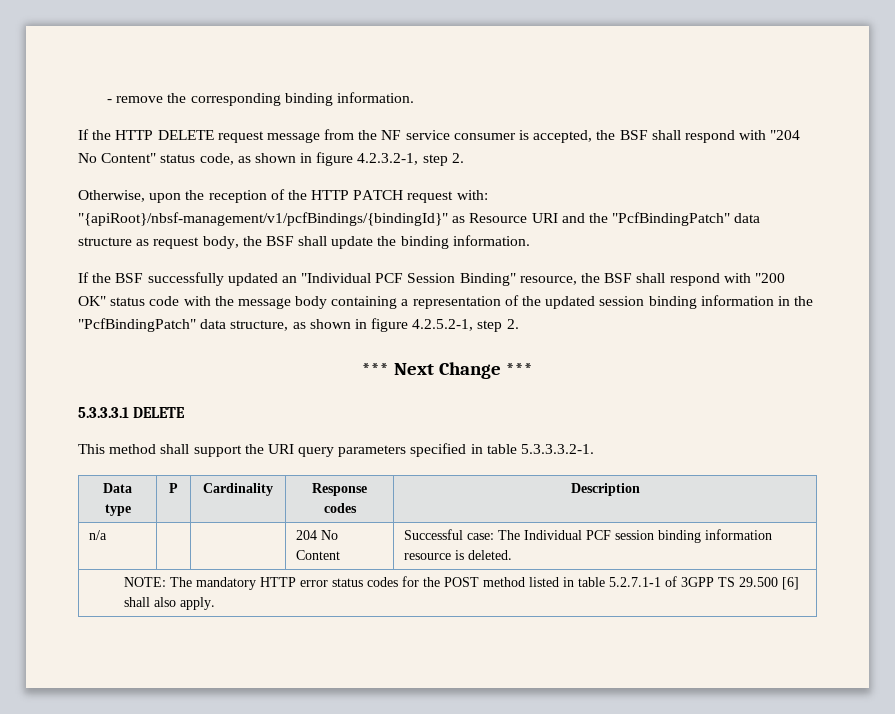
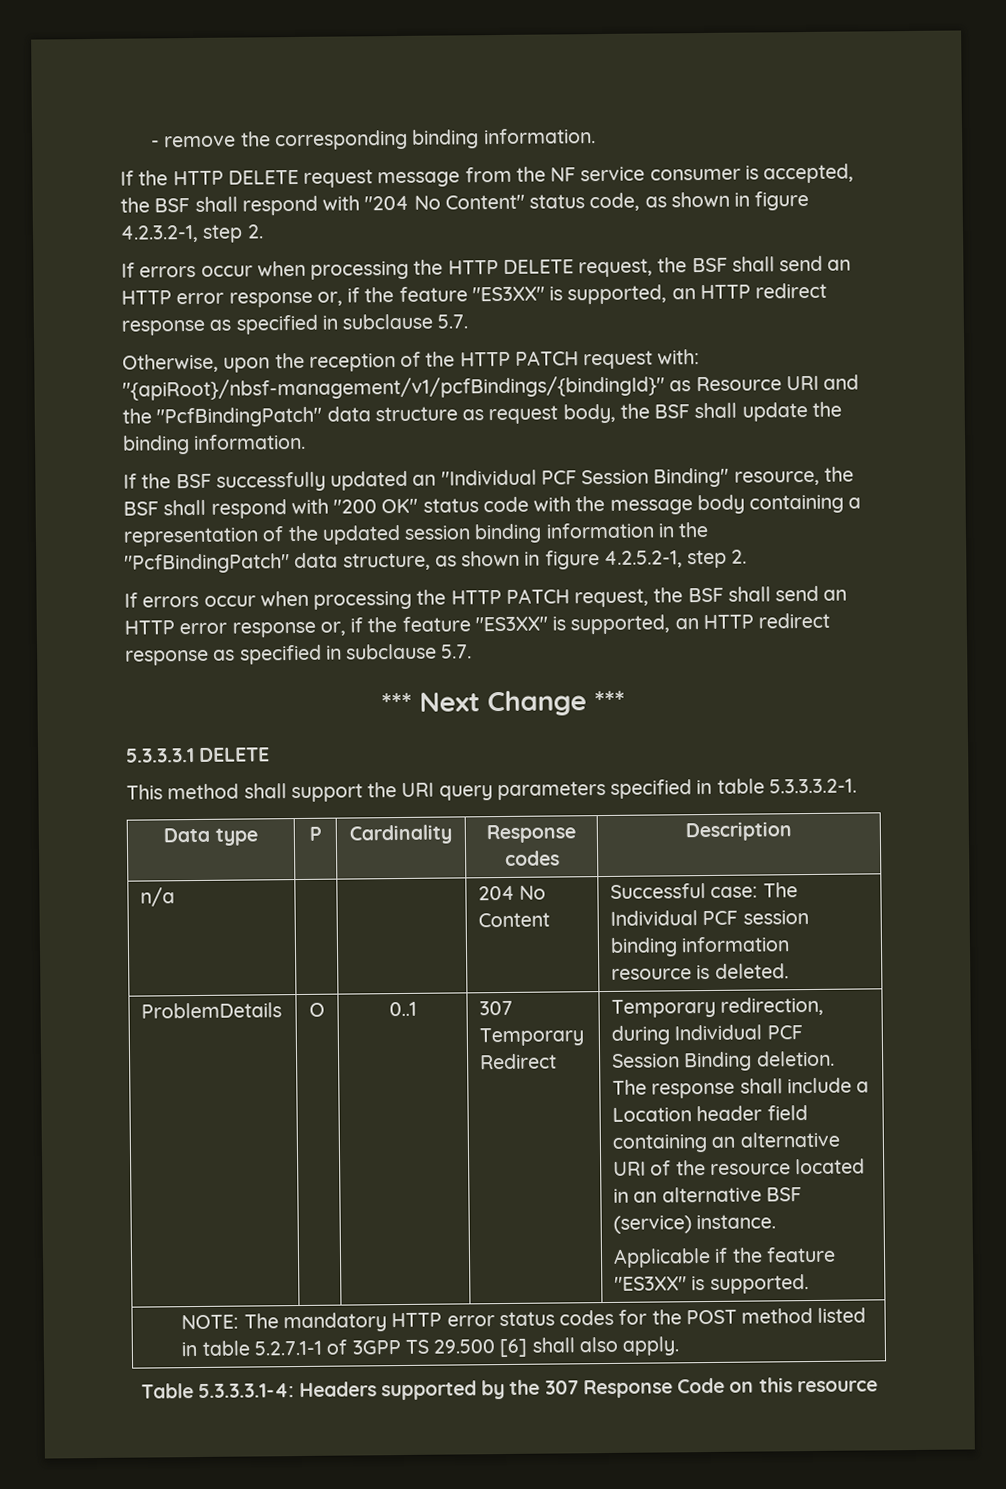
+ If errors occur when processing the HTTP DELETE request, the BSF shall send an HTTP error response or, if the feature "ES3XX" is supported, an HTTP redirect response as specified in subclause 5.7.
+ If errors occur when processing the HTTP PATCH request, the BSF shall send an HTTP error response or, if the feature "ES3XX" is supported, an HTTP redirect response as specified in subclause 5.7.
+ ProblemDetails | O | 0..1 | 307 Temporary Redirect | Temporary redirection, during Individual PCF Session Binding deletion. The response shall include a Location header field containing an alternative URI of the resource located in an alternative BSF (service) instance.
+ Applicable if the feature "ES3XX" is supported.
+ Table 5.3.3.3.1-4: Headers supported by the 307 Response Code on this resource

